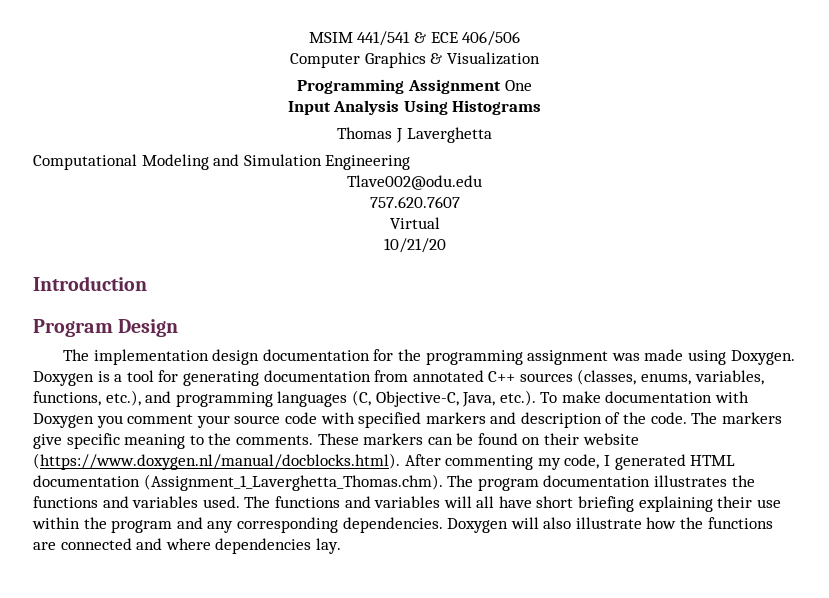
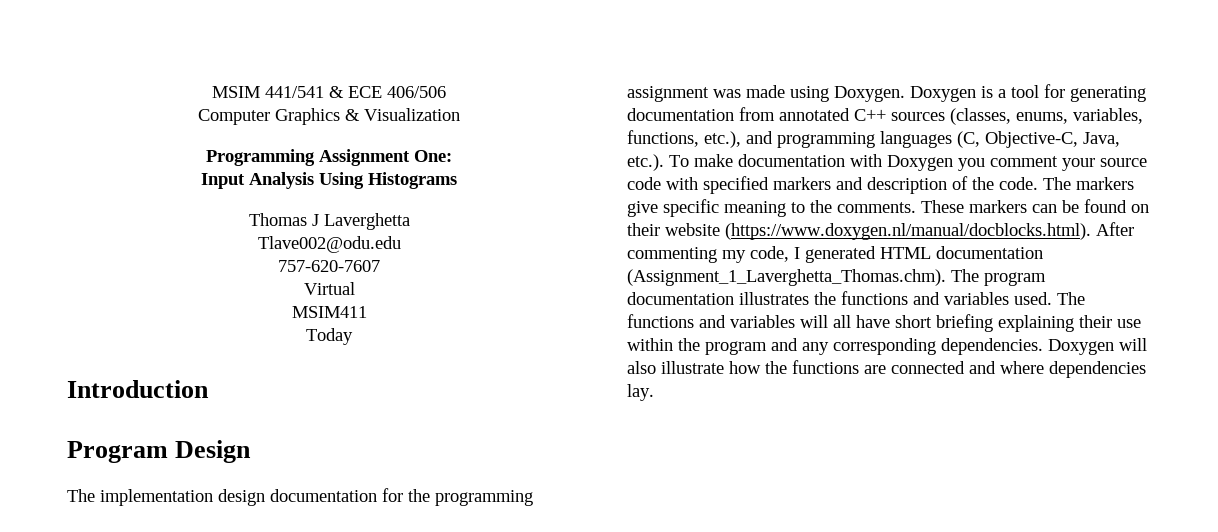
- Programming Assignment One
+ Programming Assignment One:
- Computational Modeling and Simulation Engineering
- 757.620.7607
+ 757-620-7607
- 10/21/20
+ MSIM411
+ Today

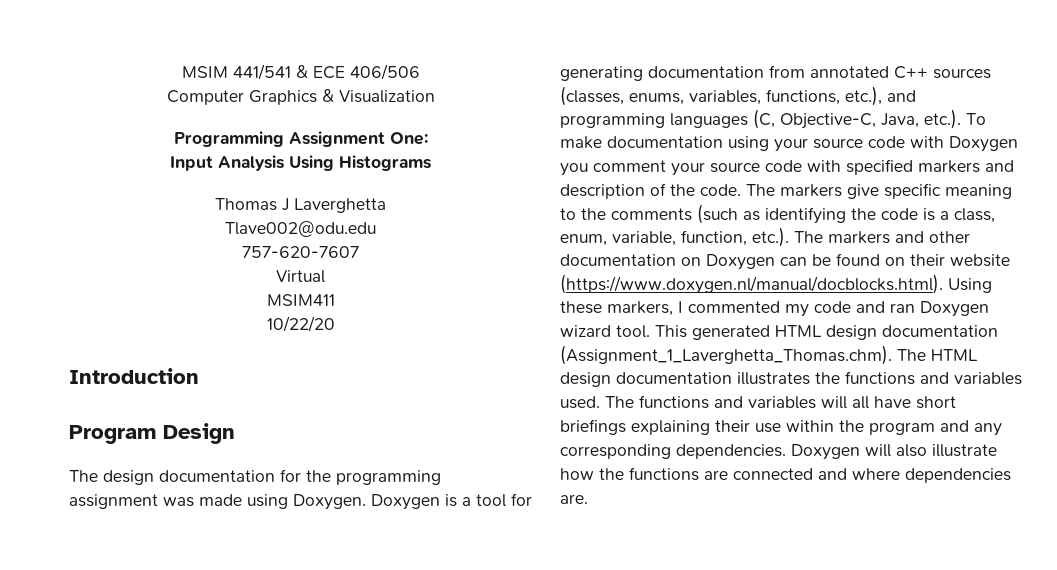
- Today
+ 10/22/20
- The implementation design documentation for the programming assignment was made using Doxygen.
+ The design documentation for the programming assignment was made using Doxygen.
- Doxygen is a tool for generating documentation from annotated C++ sources (classes, enums, variables, functions, etc.), and programming languages (C, Objective-C, Java, etc.). To make documentation with Doxygen you comment your source code with specified markers and description of the code.
+ Doxygen is a tool for generating documentation from annotated C++ sources (classes, enums, variables, functions, etc.), and programming languages (C, Objective-C, Java, etc.). To make documentation using your source code with Doxygen you comment your source code with specified markers and description of the code.
- The markers give specific meaning to the comments. These markers can be found on their website (https://www.doxygen.nl/manual/docblocks.html). After commenting my code, I generated HTML documentation (Assignment_1_Laverghetta_Thomas.chm). The program documentation illustrates the functions and variables used.
+ The markers give specific meaning to the comments (such as identifying the code is a class, enum, variable, function, etc.). The markers and other documentation on Doxygen can be found on their website (https://www.doxygen.nl/manual/docblocks.html). Using these markers, I commented my code and ran Doxygen wizard tool. This generated HTML design documentation (Assignment_1_Laverghetta_Thomas.chm). The HTML design documentation illustrates the functions and variables used.
- The functions and variables will all have short briefing explaining their use within the program and any corresponding dependencies.
+ The functions and variables will all have short briefings explaining their use within the program and any corresponding dependencies.
- Doxygen will also illustrate how the functions are connected and where dependencies lay.
+ Doxygen will also illustrate how the functions are connected and where dependencies are.

